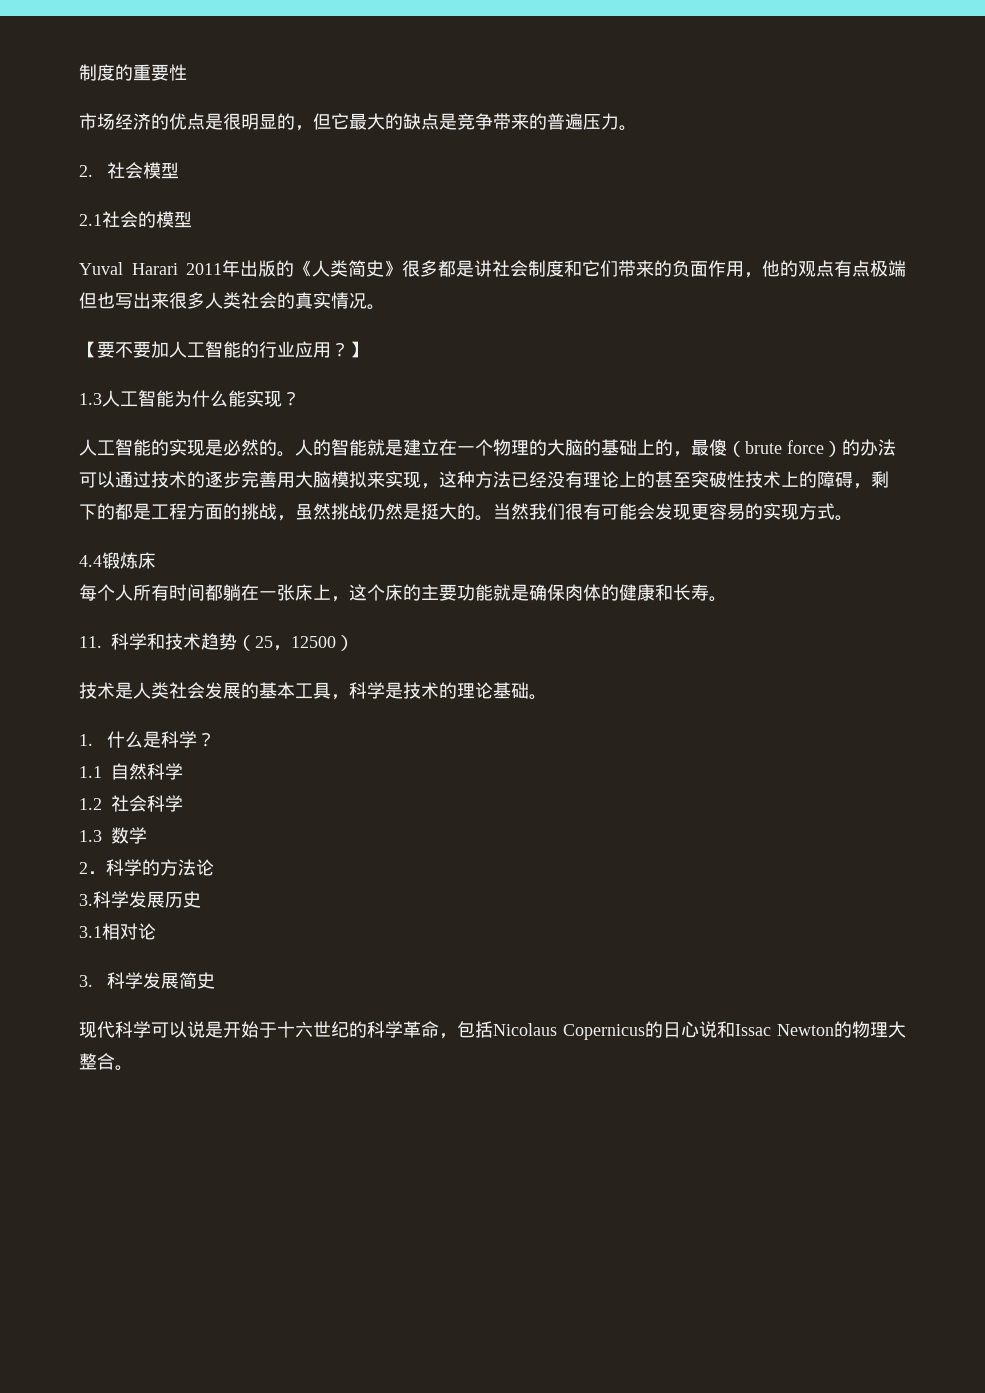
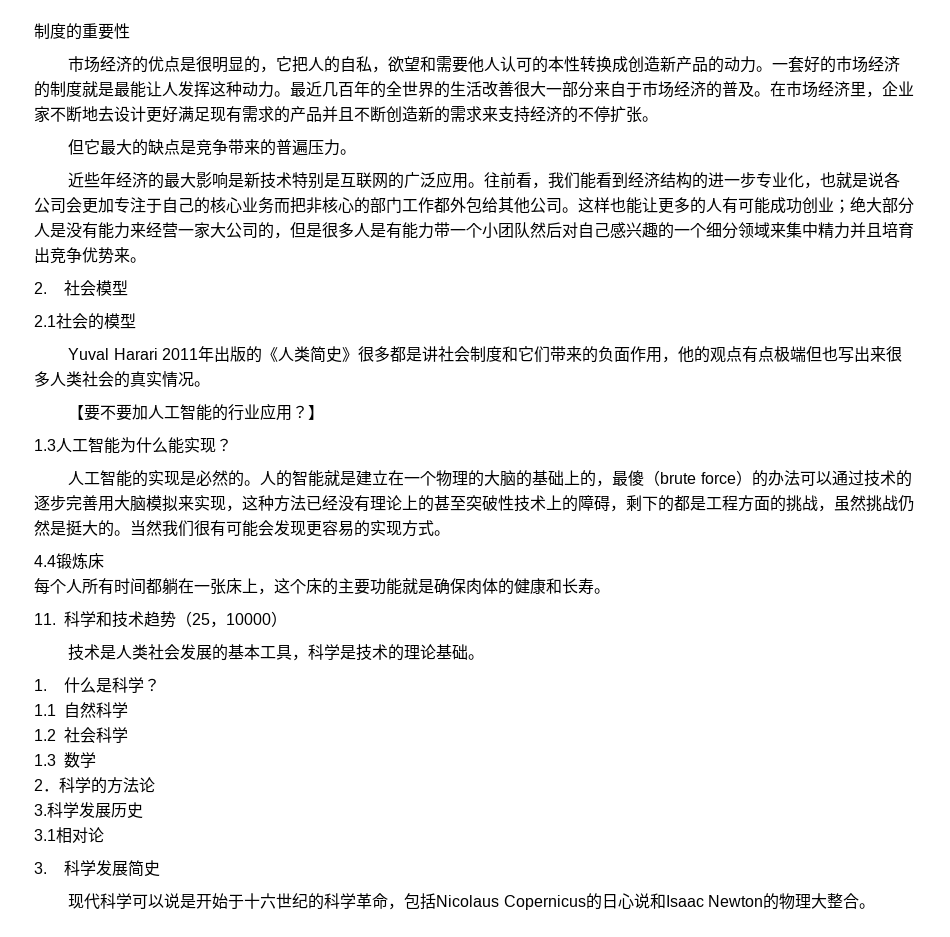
- 市场经济的优点是很明显的，但它最大的缺点是竞争带来的普遍压力。
+ 市场经济的优点是很明显的，它把人的自私，欲望和需要他人认可的本性转换成创造新产品的动力。一套好的市场经济的制度就是最能让人发挥这种动力。最近几百年的全世界的生活改善很大一部分来自于市场经济的普及。在市场经济里，企业家不断地去设计更好满足现有需求的产品并且不断创造新的需求来支持经济的不停扩张。
+ 但它最大的缺点是竞争带来的普遍压力。
+ 近些年经济的最大影响是新技术特别是互联网的广泛应用。往前看，我们能看到经济结构的进一步专业化，也就是说各公司会更加专注于自己的核心业务而把非核心的部门工作都外包给其他公司。这样也能让更多的人有可能成功创业；绝大部分人是没有能力来经营一家大公司的，但是很多人是有能力带一个小团队然后对自己感兴趣的一个细分领域来集中精力并且培育出竞争优势来。
- 11.科学和技术趋势（25，12500）
+ 11.科学和技术趋势（25，10000）
- 现代科学可以说是开始于十六世纪的科学革命，包括Nicolaus Copernicus的日心说和Issac Newton的物理大整合。
+ 现代科学可以说是开始于十六世纪的科学革命，包括Nicolaus Copernicus的日心说和Isaac Newton的物理大整合。

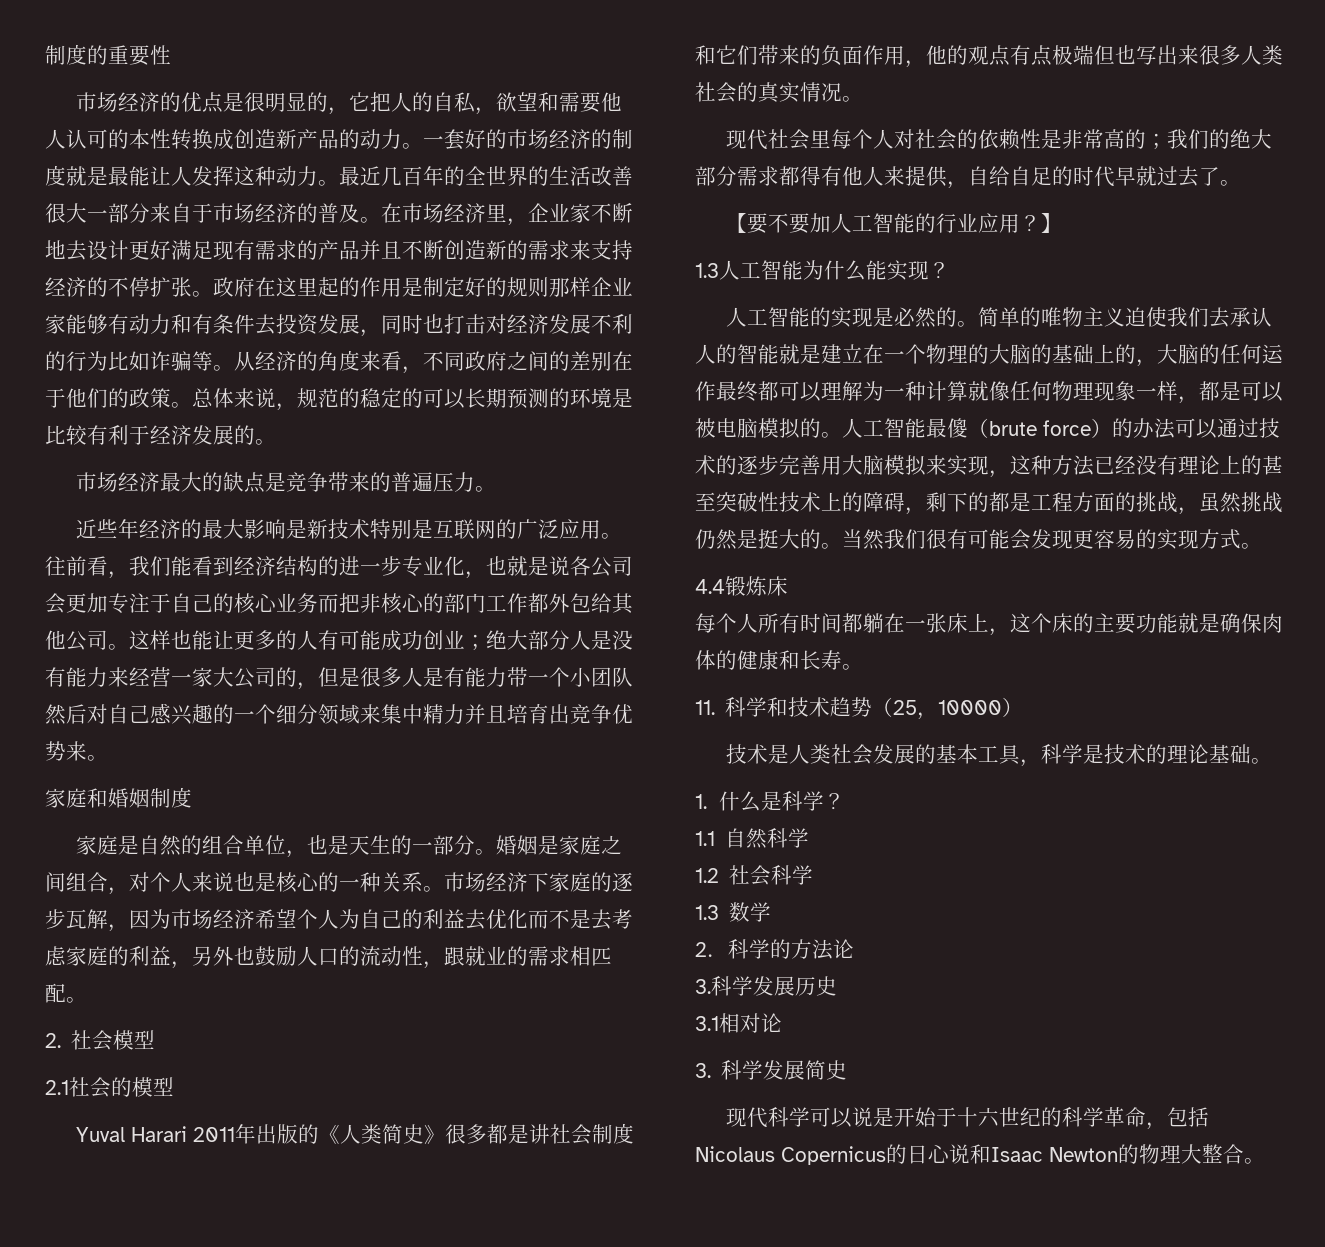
- 在市场经济里，企业家不断地去设计更好满足现有需求的产品并且不断创造新的需求来支持经济的不停扩张。
- 但它最大的缺点是竞争带来的普遍压力。
+ 在市场经济里，企业家不断地去设计更好满足现有需求的产品并且不断创造新的需求来支持经济的不停扩张。政府在这里起的作用是制定好的规则那样企业家能够有动力和有条件去投资发展，同时也打击对经济发展不利的行为比如诈骗等。从经济的角度来看，不同政府之间的差别在于他们的政策。总体来说，规范的稳定的可以长期预测的环境是比较有利于经济发展的。
+ 市场经济最大的缺点是竞争带来的普遍压力。
+ 家庭和婚姻制度
+ 家庭是自然的组合单位，也是天生的一部分。婚姻是家庭之间组合，对个人来说也是核心的一种关系。市场经济下家庭的逐步瓦解，因为市场经济希望个人为自己的利益去优化而不是去考虑家庭的利益，另外也鼓励人口的流动性，跟就业的需求相匹配。
+ 现代社会里每个人对社会的依赖性是非常高的；我们的绝大部分需求都得有他人来提供，自给自足的时代早就过去了。
- 人的智能就是建立在一个物理的大脑的基础上的，最傻（brute force）的办法可以通过技术的逐步完善用大脑模拟来实现，这种方法已经没有理论上的甚至突破性技术上的障碍，剩下的都是工程方面的挑战，虽然挑战仍然是挺大的。
+ 简单的唯物主义迫使我们去承认人的智能就是建立在一个物理的大脑的基础上的，大脑的任何运作最终都可以理解为一种计算就像任何物理现象一样，都是可以被电脑模拟的。人工智能最傻（brute force）的办法可以通过技术的逐步完善用大脑模拟来实现，这种方法已经没有理论上的甚至突破性技术上的障碍，剩下的都是工程方面的挑战，虽然挑战仍然是挺大的。

